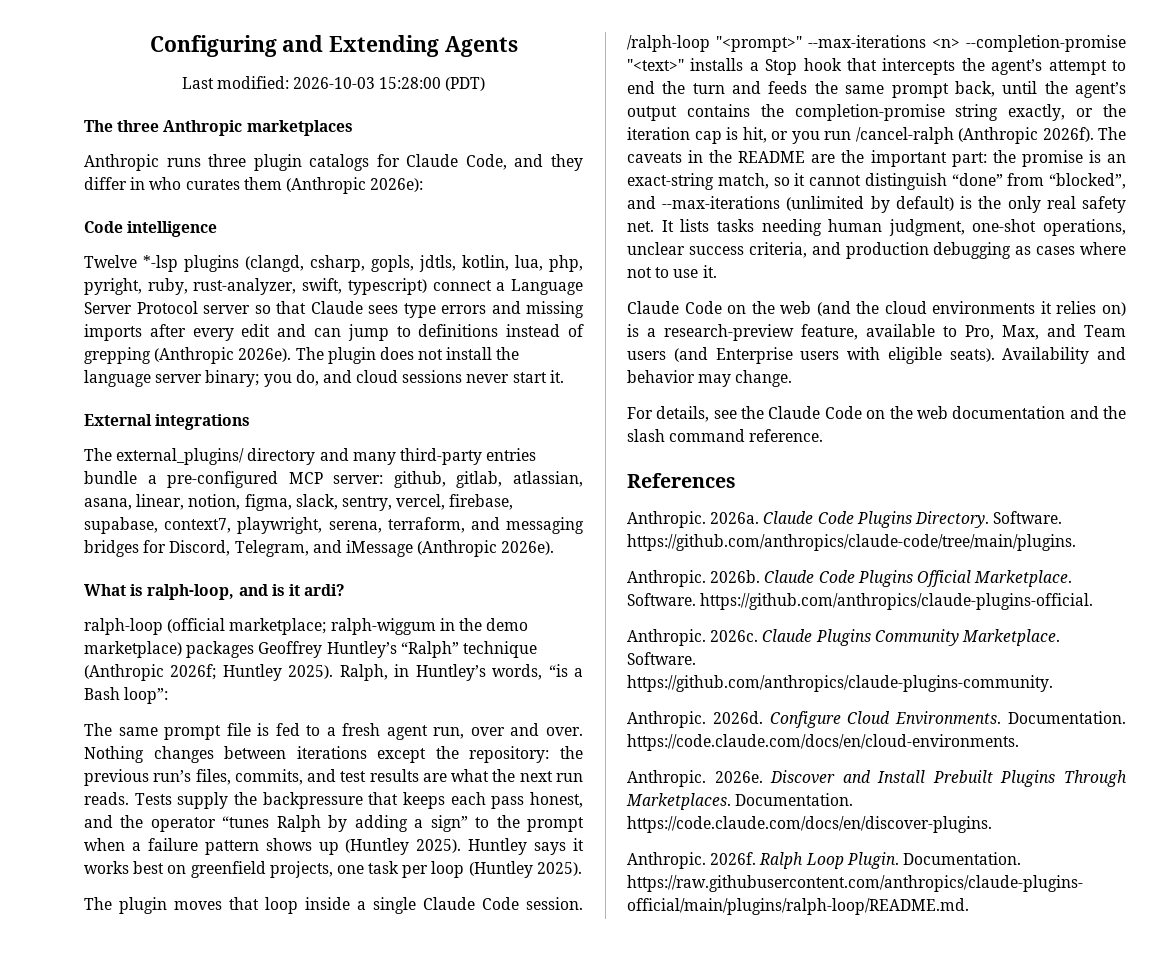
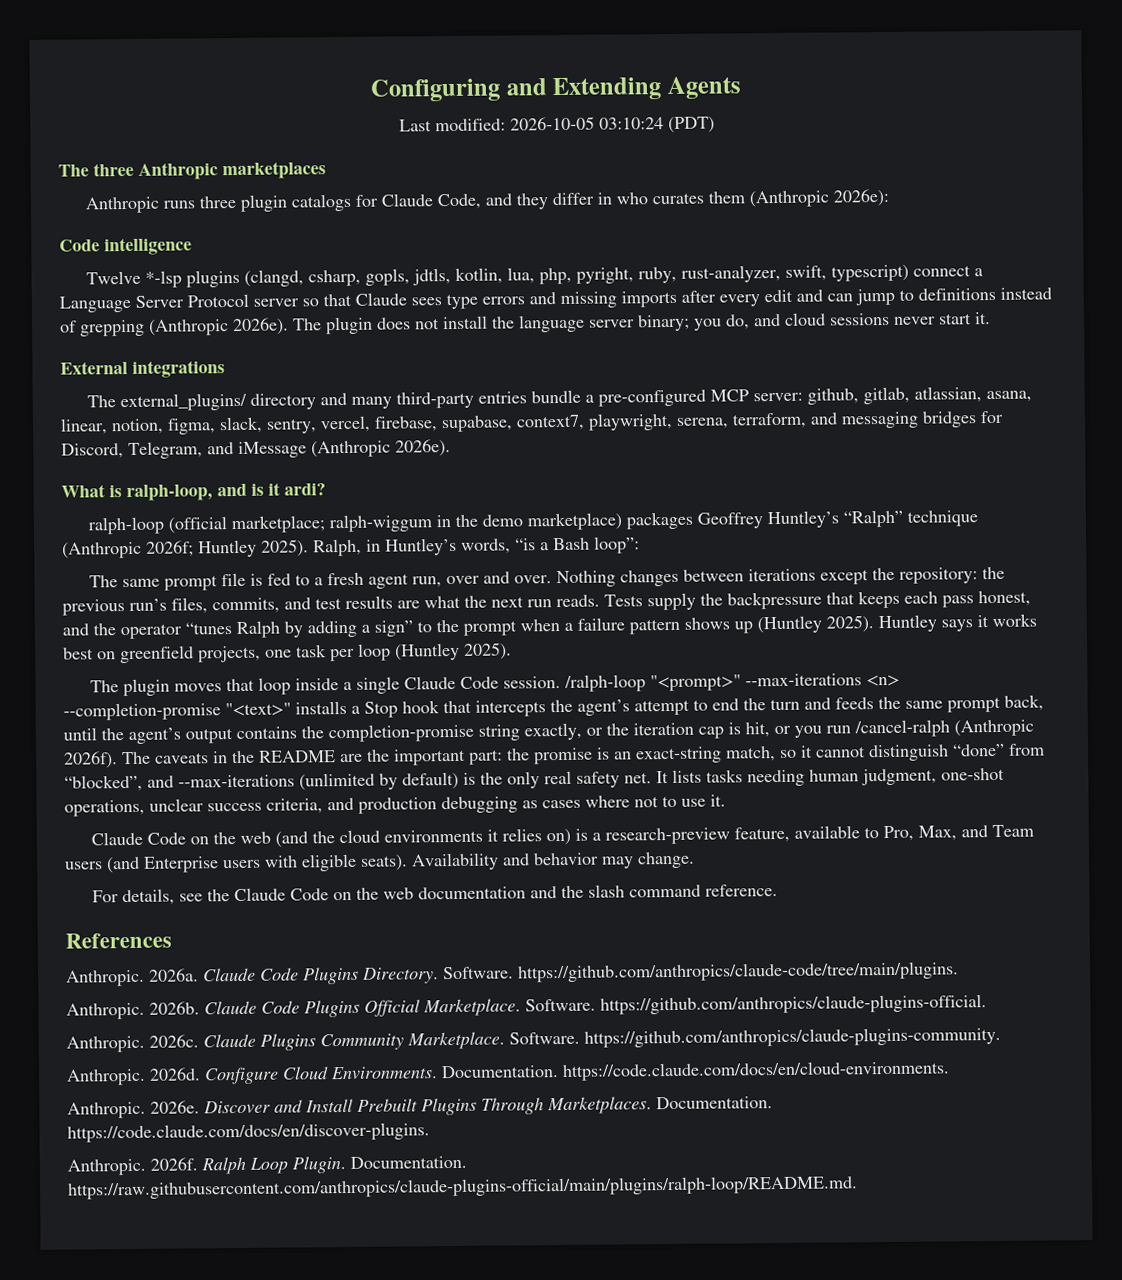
- Last modified: 2026-10-03 15:28:00 (PDT)
+ Last modified: 2026-10-05 03:10:24 (PDT)

